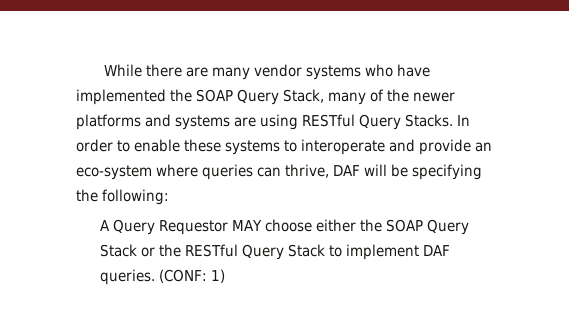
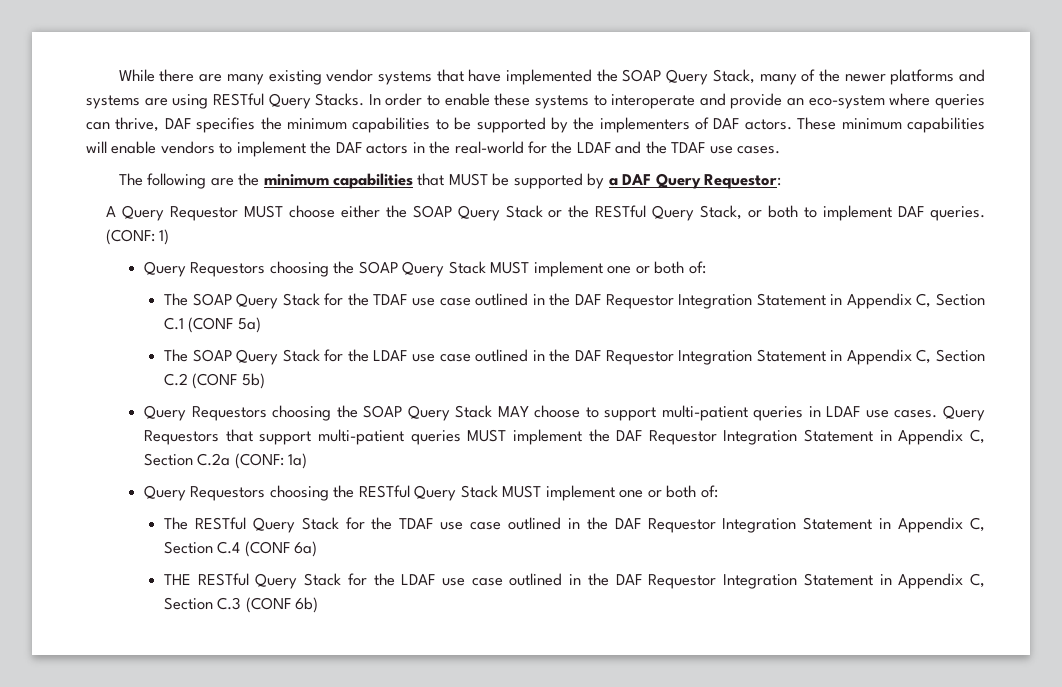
- While there are many vendor systems who have implemented the SOAP Query Stack, many of the newer platforms and systems are using RESTful Query Stacks.
+ While there are many existing vendor systems that have implemented the SOAP Query Stack, many of the newer platforms and systems are using RESTful Query Stacks.
- In order to enable these systems to interoperate and provide an eco-system where queries can thrive, DAF will be specifying the following:
+ In order to enable these systems to interoperate and provide an eco-system where queries can thrive, DAF specifies the minimum capabilities to be supported by the implementers of DAF actors. These minimum capabilities will enable vendors to implement the DAF actors in the real-world for the LDAF and the TDAF use cases.
+ The following are the minimum capabilities that MUST be supported by a DAF Query Requestor:
- A Query Requestor MAY choose either the SOAP Query Stack or the RESTful Query Stack to implement DAF queries.
+ A Query Requestor MUST choose either the SOAP Query Stack or the RESTful Query Stack, or both to implement DAF queries.
+ Query Requestors choosing the SOAP Query Stack MUST implement one or both of:
+ The SOAP Query Stack for the TDAF use case outlined in the DAF Requestor Integration Statement in Appendix C, Section C.1 (CONF 5a)
+ The SOAP Query Stack for the LDAF use case outlined in the DAF Requestor Integration Statement in Appendix C, Section C.2 (CONF 5b)
+ Query Requestors choosing the SOAP Query Stack MAY choose to support multi-patient queries in LDAF use cases. Query Requestors that support multi-patient queries MUST implement the DAF Requestor Integration Statement in Appendix C, Section C.2a (CONF: 1a)
+ Query Requestors choosing the RESTful Query Stack MUST implement one or both of:
+ The RESTful Query Stack for the TDAF use case outlined in the DAF Requestor Integration Statement in Appendix C, Section C.4 (CONF 6a)
+ THE RESTful Query Stack for the LDAF use case outlined in the DAF Requestor Integration Statement in Appendix C, Section C.3 (CONF 6b)

